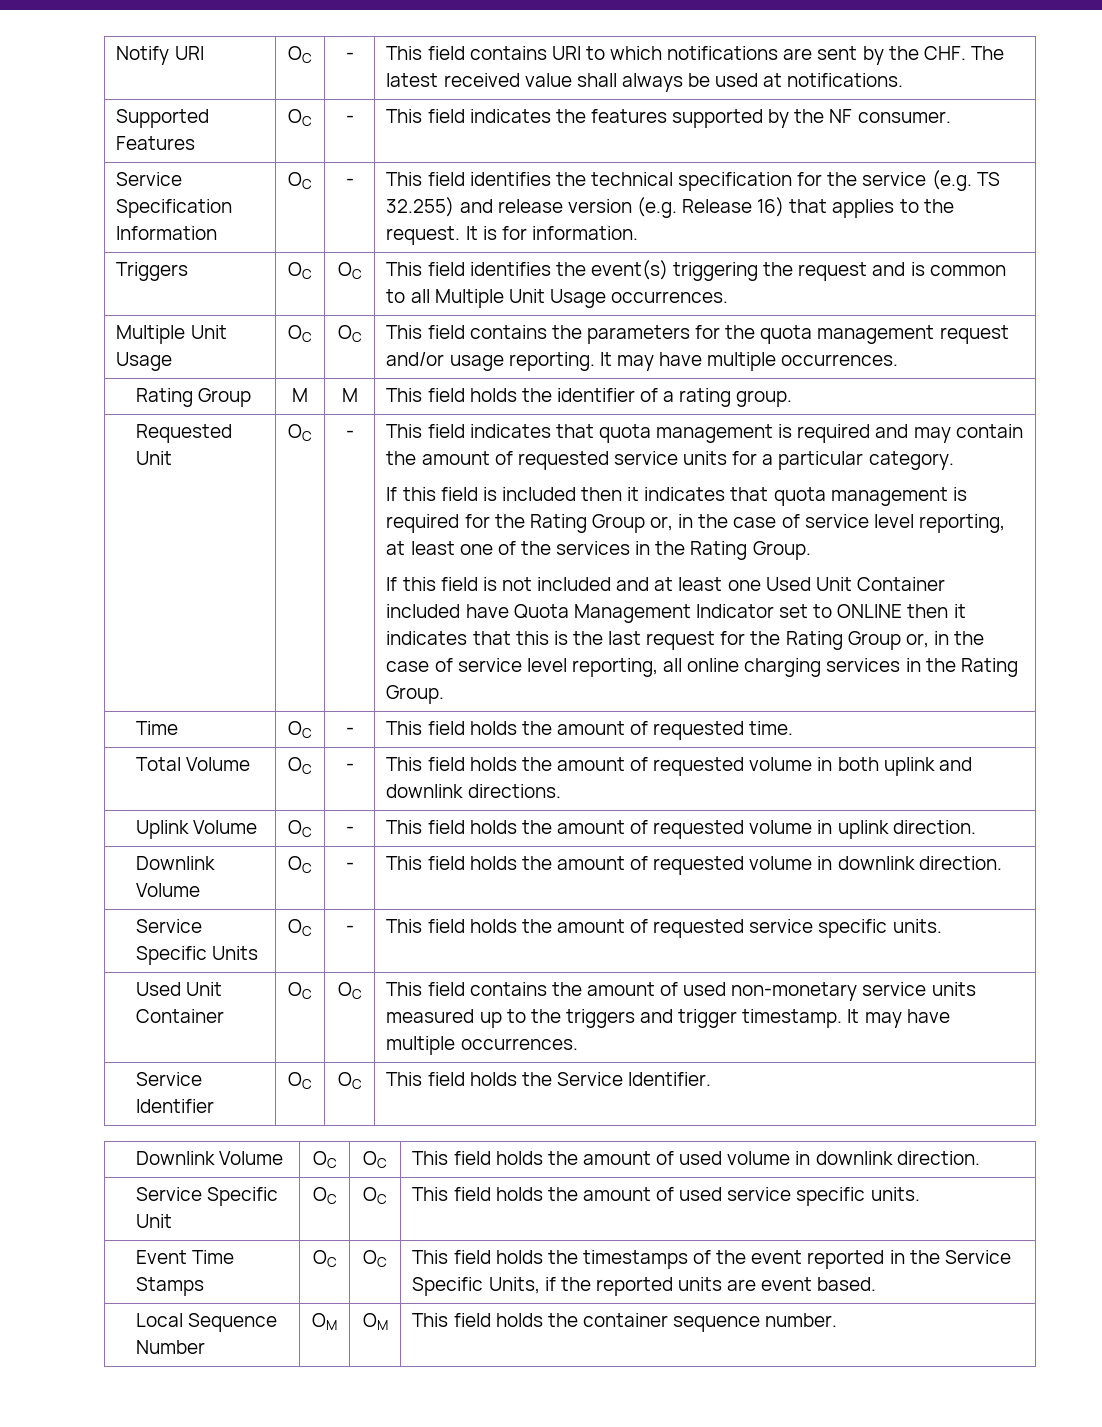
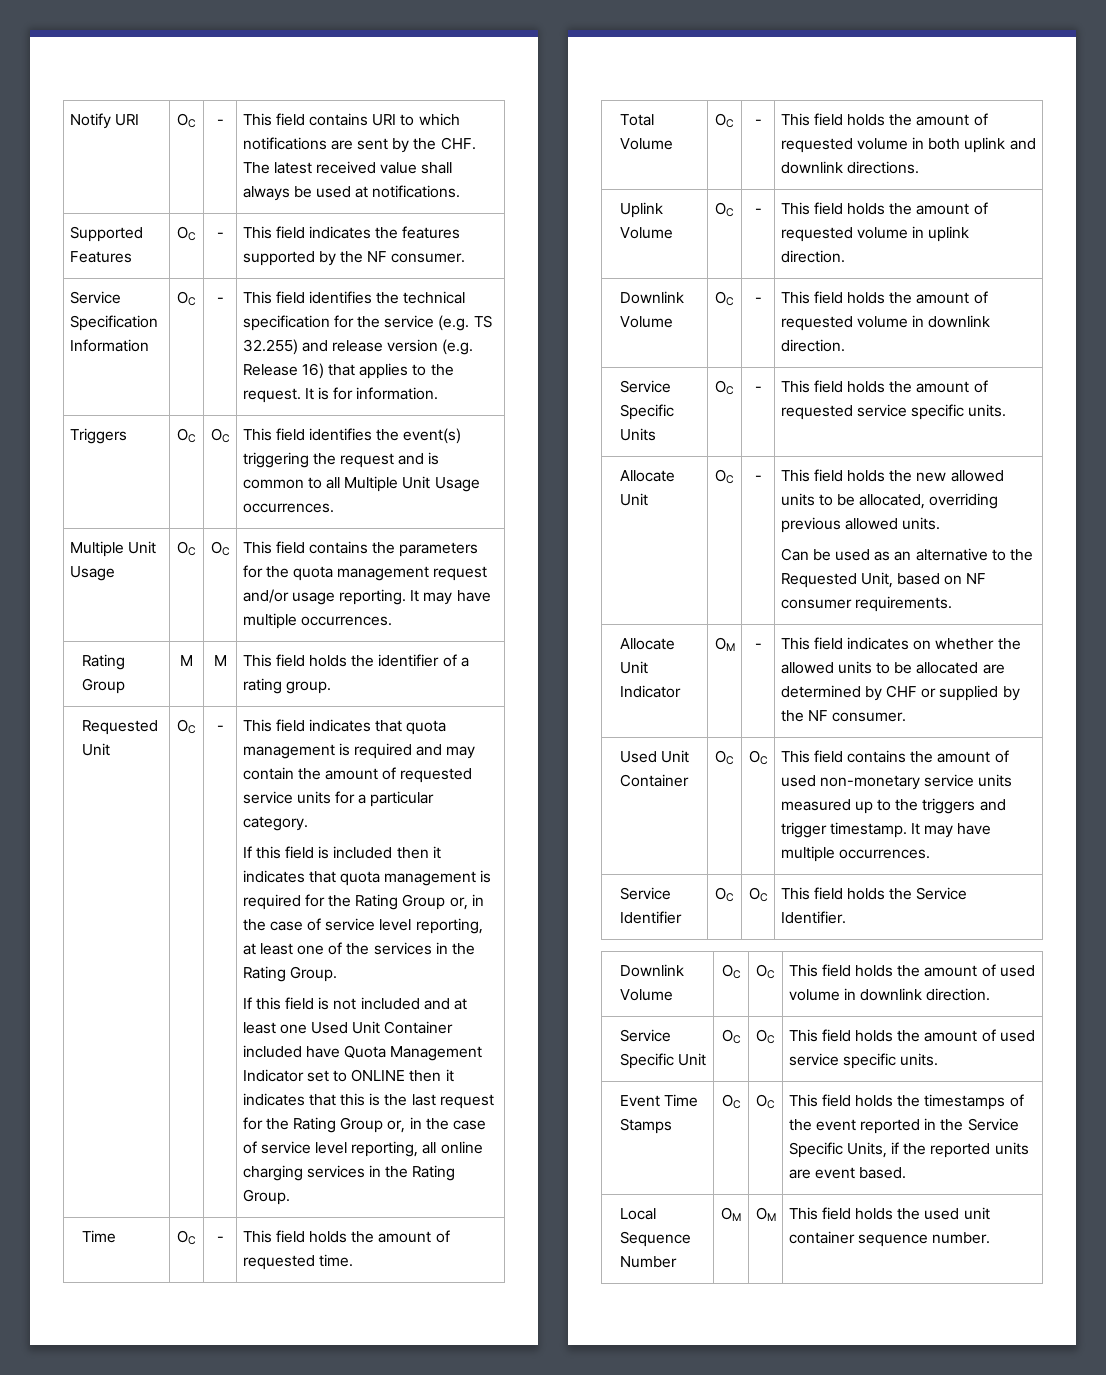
+ Allocate Unit | OC | - | This field holds the new allowed units to be allocated, overriding previous allowed units.
+ Can be used as an alternative to the Requested Unit, based on NF consumer requirements.
+ Allocate Unit Indicator | OM | - | This field indicates on whether the allowed units to be allocated are determined by CHF or supplied by the NF consumer.
- Local Sequence Number | OM | OM | This field holds the container sequence number.
+ Local Sequence Number | OM | OM | This field holds the used unit container sequence number.

